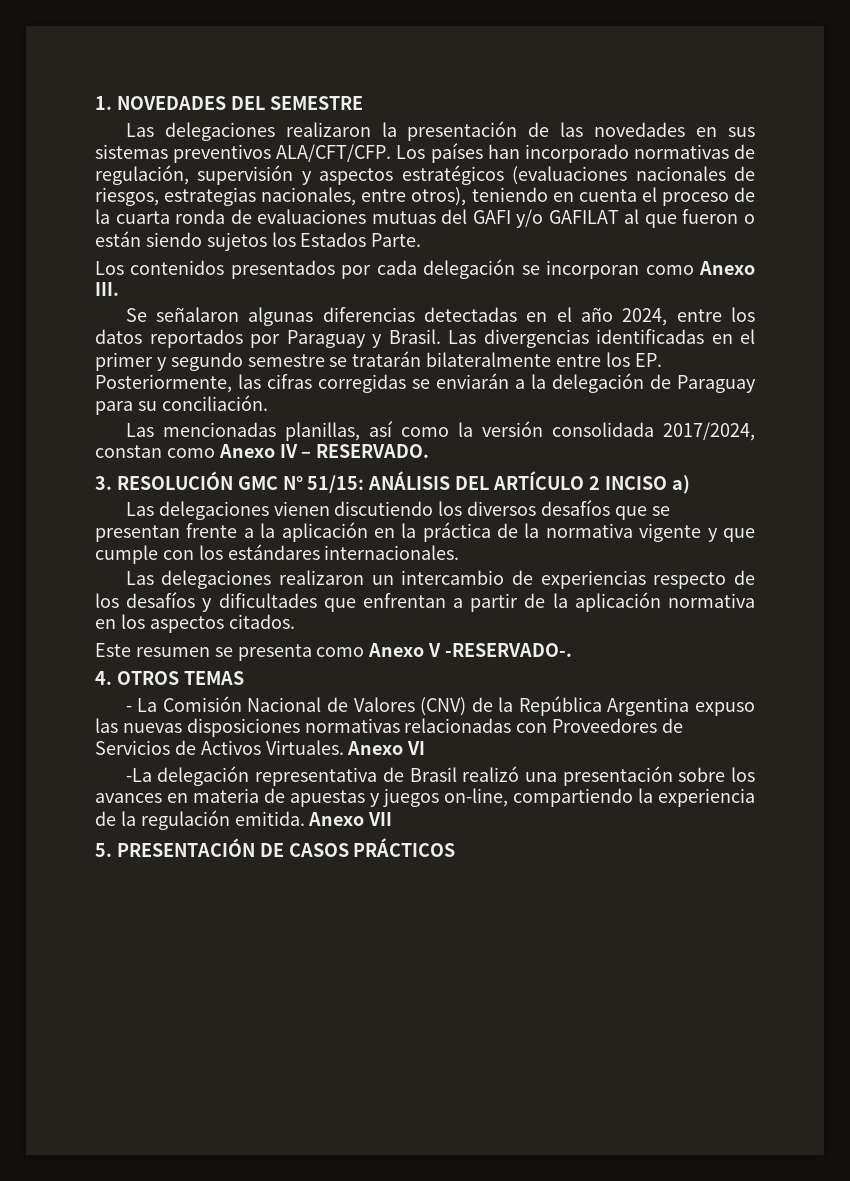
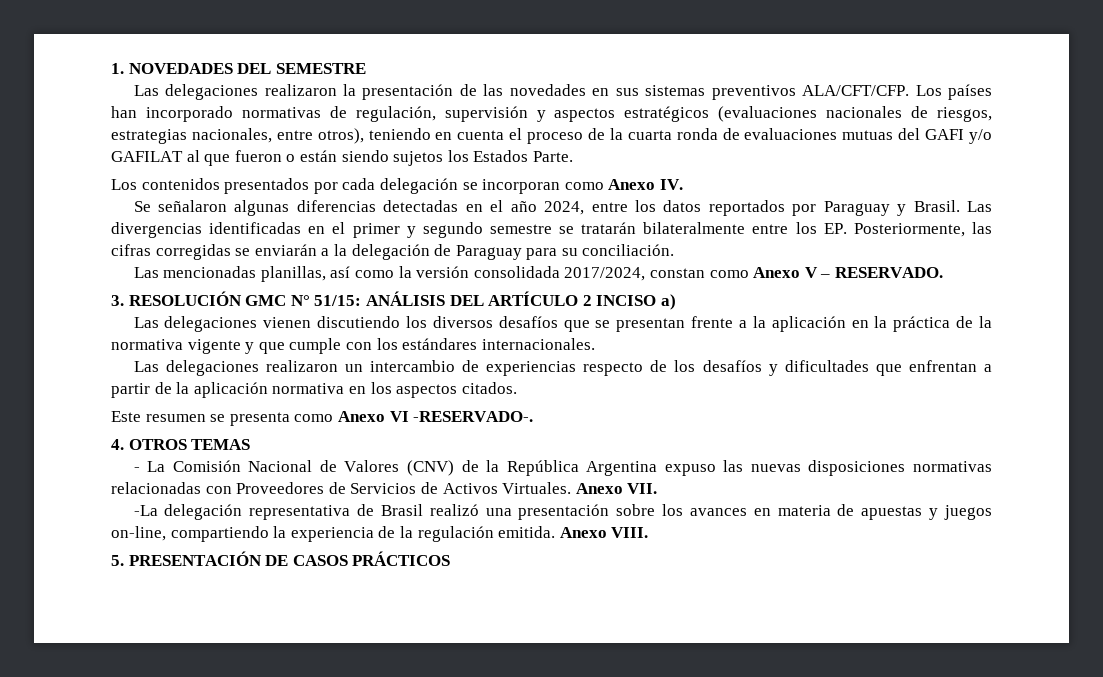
- Los contenidos presentados por cada delegación se incorporan como Anexo III.
+ Los contenidos presentados por cada delegación se incorporan como Anexo IV.
- Las mencionadas planillas, así como la versión consolidada 2017/2024, constan como Anexo IV – RESERVADO.
+ Las mencionadas planillas, así como la versión consolidada 2017/2024, constan como Anexo V – RESERVADO.
- Este resumen se presenta como Anexo V -RESERVADO-.
+ Este resumen se presenta como Anexo VI -RESERVADO-.
- Anexo VI
+ Anexo VII.
- Anexo VII
+ Anexo VIII.

